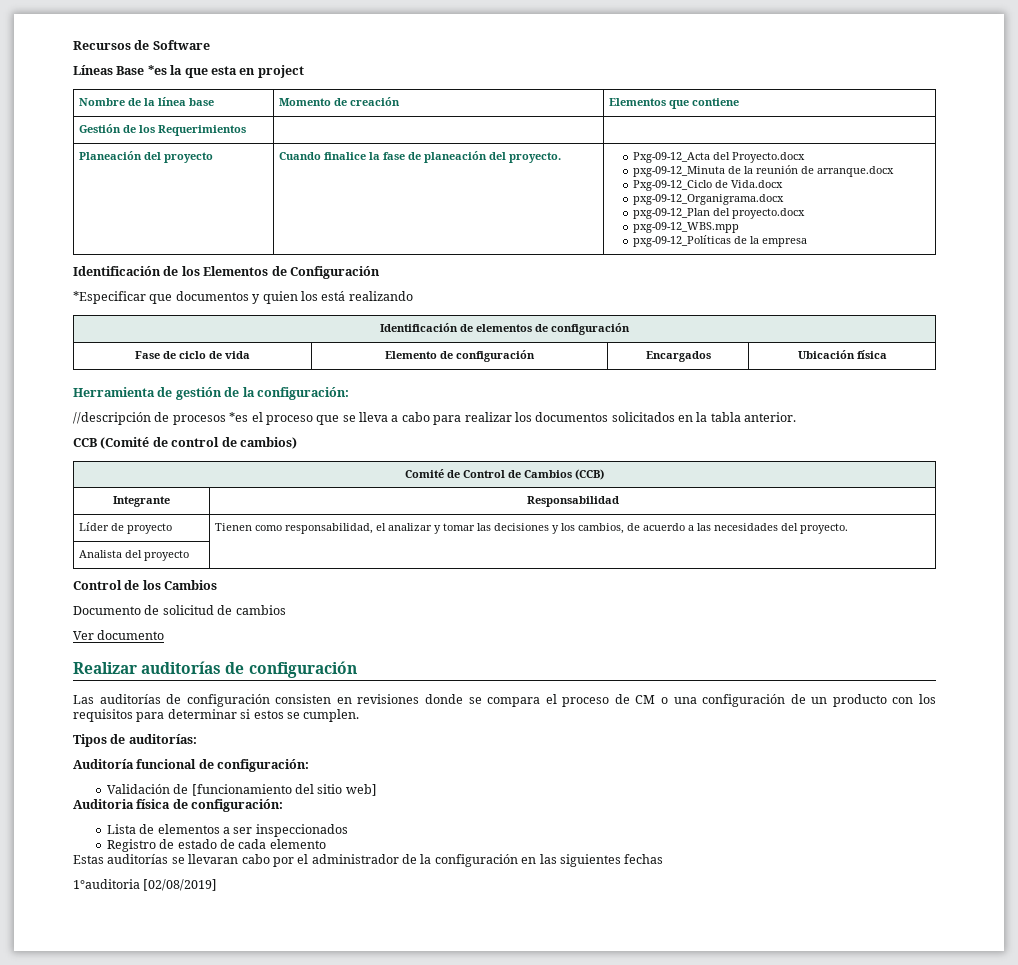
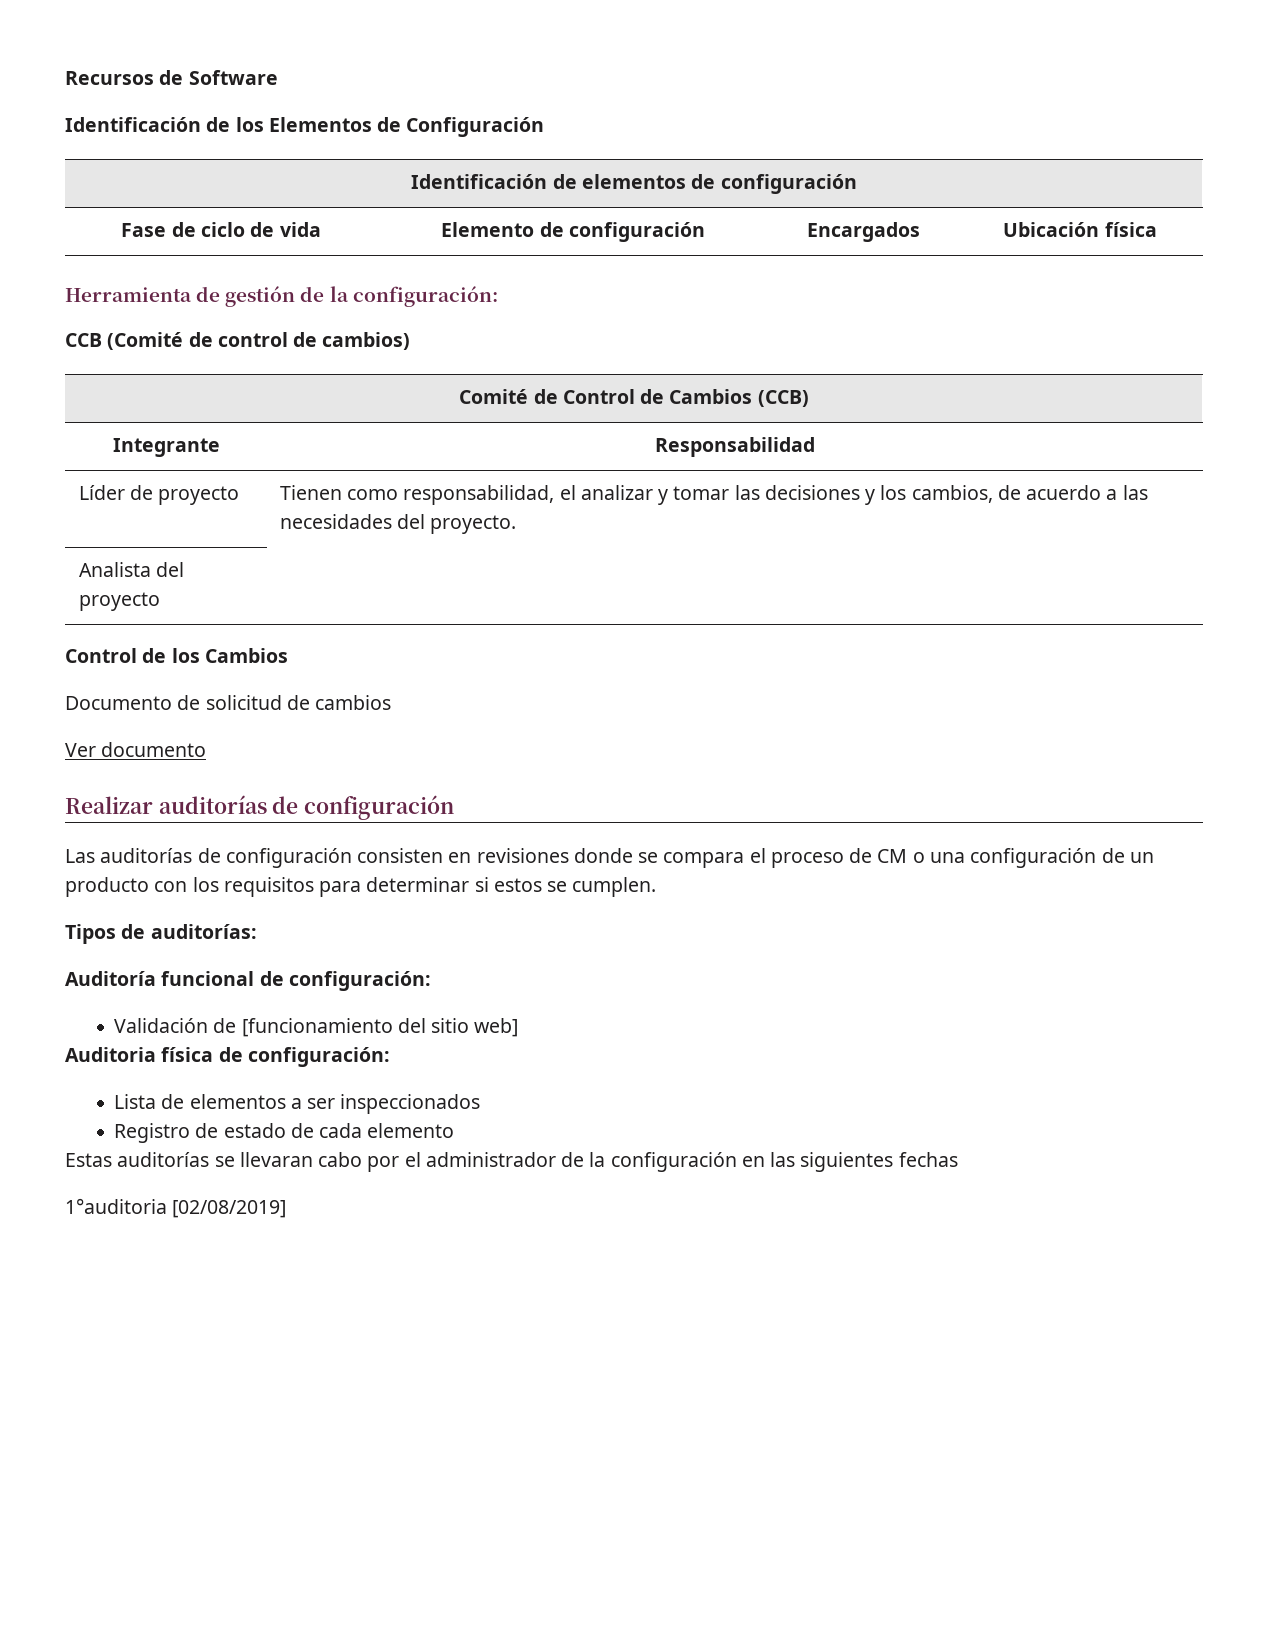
- Líneas Base *es la que esta en project
- Nombre de la línea base | Momento de creación | Elementos que contiene
- Gestión de los Requerimientos | |
- Planeación del proyecto | Cuando finalice la fase de planeación del proyecto. | Pxg-09-12_Acta del Proyecto.docx
- pxg-09-12_Minuta de la reunión de arranque.docx
- Pxg-09-12_Ciclo de Vida.docx
- pxg-09-12_Organigrama.docx
- pxg-09-12_Plan del proyecto.docx
- pxg-09-12_WBS.mpp
- pxg-09-12_Políticas de la empresa
- *Especificar que documentos y quien los está realizando
- //descripción de procesos *es el proceso que se lleva a cabo para realizar los documentos solicitados en la tabla anterior.

